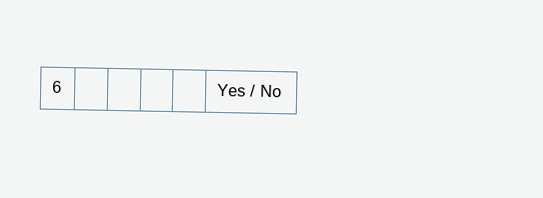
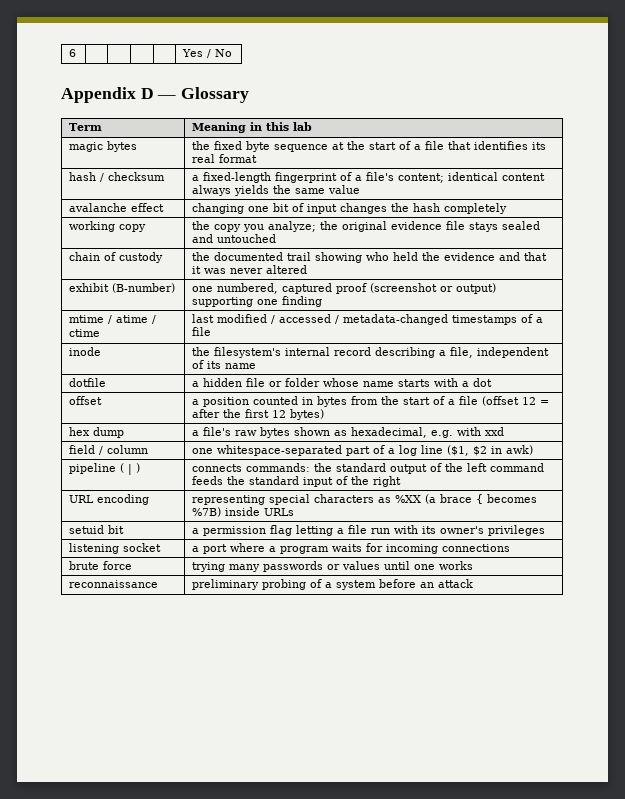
+ Appendix D — Glossary
+ Term | Meaning in this lab
+ magic bytes | the fixed byte sequence at the start of a file that identifies its real format
+ hash / checksum | a fixed-length fingerprint of a file's content; identical content always yields the same value
+ avalanche effect | changing one bit of input changes the hash completely
+ working copy | the copy you analyze; the original evidence file stays sealed and untouched
+ chain of custody | the documented trail showing who held the evidence and that it was never altered
+ exhibit (B-number) | one numbered, captured proof (screenshot or output) supporting one finding
+ mtime / atime / ctime | last modified / accessed / metadata-changed timestamps of a file
+ inode | the filesystem's internal record describing a file, independent of its name
+ dotfile | a hidden file or folder whose name starts with a dot
+ offset | a position counted in bytes from the start of a file (offset 12 = after the first 12 bytes)
+ hex dump | a file's raw bytes shown as hexadecimal, e.g. with xxd
+ field / column | one whitespace-separated part of a log line ($1, $2 in awk)
+ pipeline ( | ) | connects commands: the standard output of the left command feeds the standard input of the right
+ URL encoding | representing special characters as %XX (a brace { becomes %7B) inside URLs
+ setuid bit | a permission flag letting a file run with its owner's privileges
+ listening socket | a port where a program waits for incoming connections
+ brute force | trying many passwords or values until one works
+ reconnaissance | preliminary probing of a system before an attack

